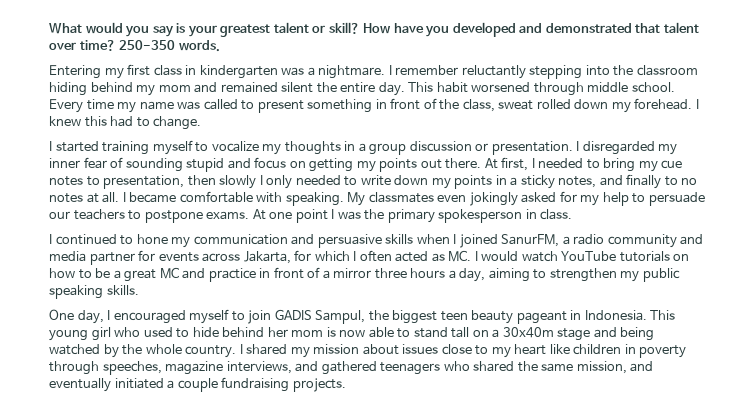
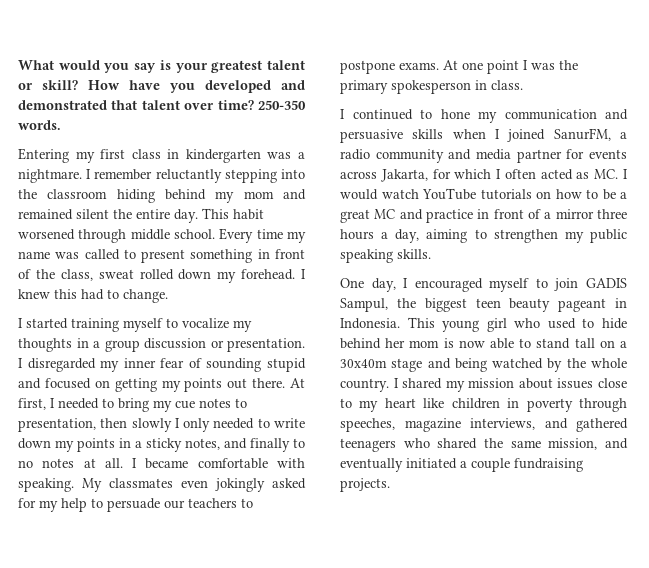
- I disregarded my inner fear of sounding stupid and focus on getting my points out there.
+ I disregarded my inner fear of sounding stupid and focused on getting my points out there.

